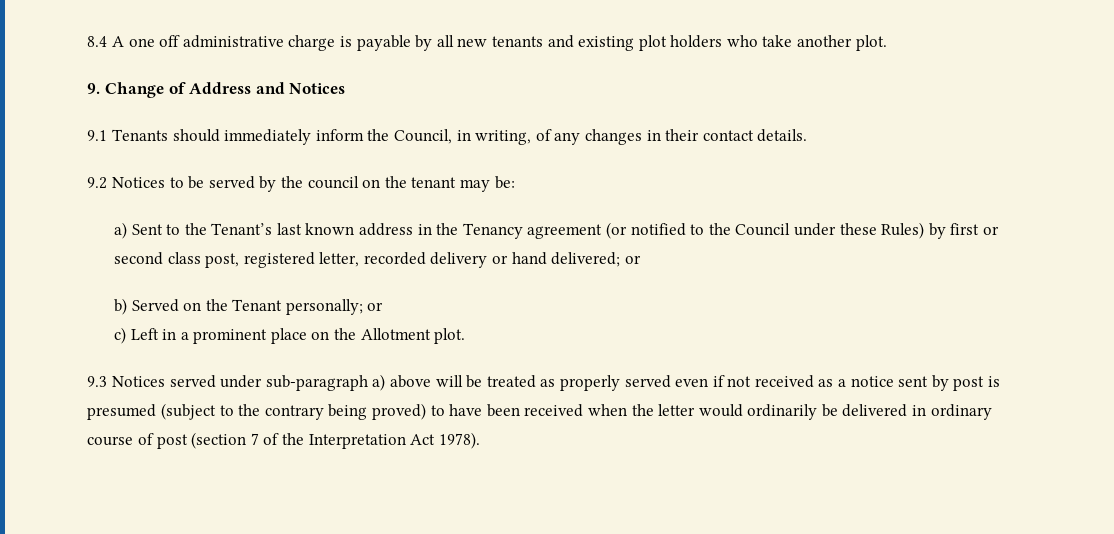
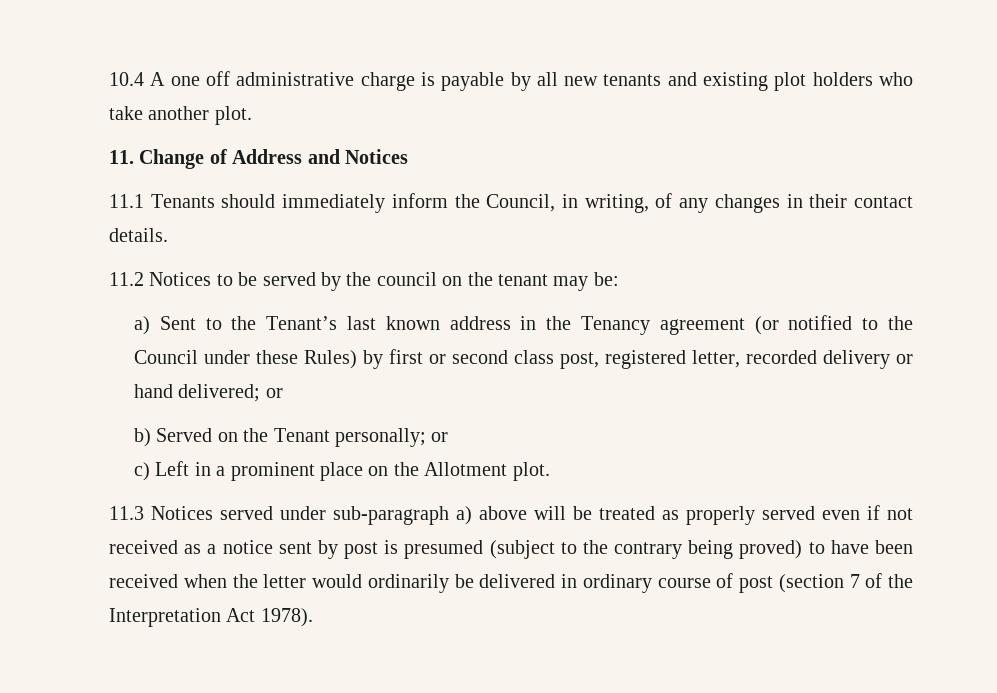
- 8.4 A one off administrative charge is payable by all new tenants and existing plot holders who take another plot.
+ 10.4 A one off administrative charge is payable by all new tenants and existing plot holders who take another plot.
- 9. Change of Address and Notices
+ 11. Change of Address and Notices
- 9.1 Tenants should immediately inform the Council, in writing, of any changes in their contact details.
+ 11.1 Tenants should immediately inform the Council, in writing, of any changes in their contact details.
- 9.2 Notices to be served by the council on the tenant may be:
+ 11.2 Notices to be served by the council on the tenant may be:
- 9.3 Notices served under sub-paragraph a) above will be treated as properly served even if not received as a notice sent by post is presumed (subject to the contrary being proved) to have been received when the letter would ordinarily be delivered in ordinary course of post (section 7 of the Interpretation Act 1978).
+ 11.3 Notices served under sub-paragraph a) above will be treated as properly served even if not received as a notice sent by post is presumed (subject to the contrary being proved) to have been received when the letter would ordinarily be delivered in ordinary course of post (section 7 of the Interpretation Act 1978).

